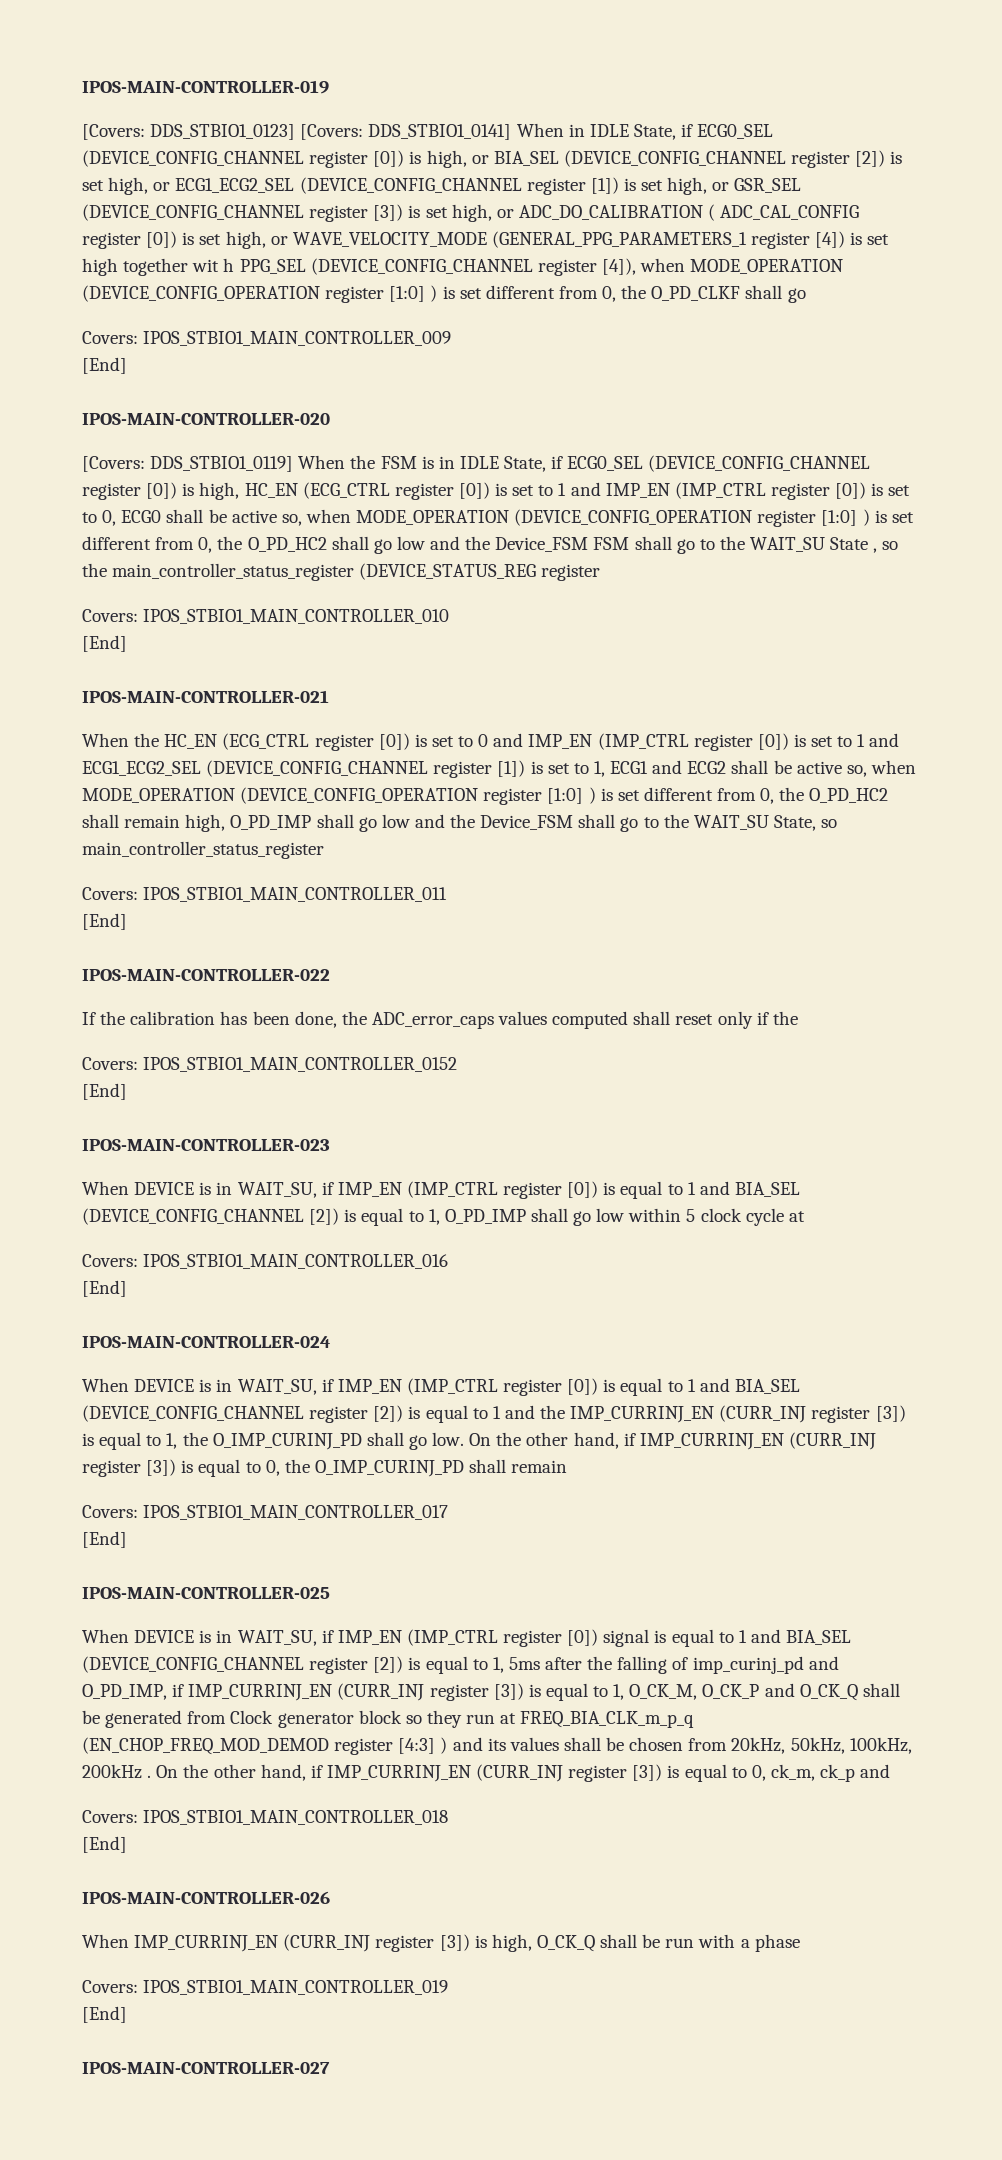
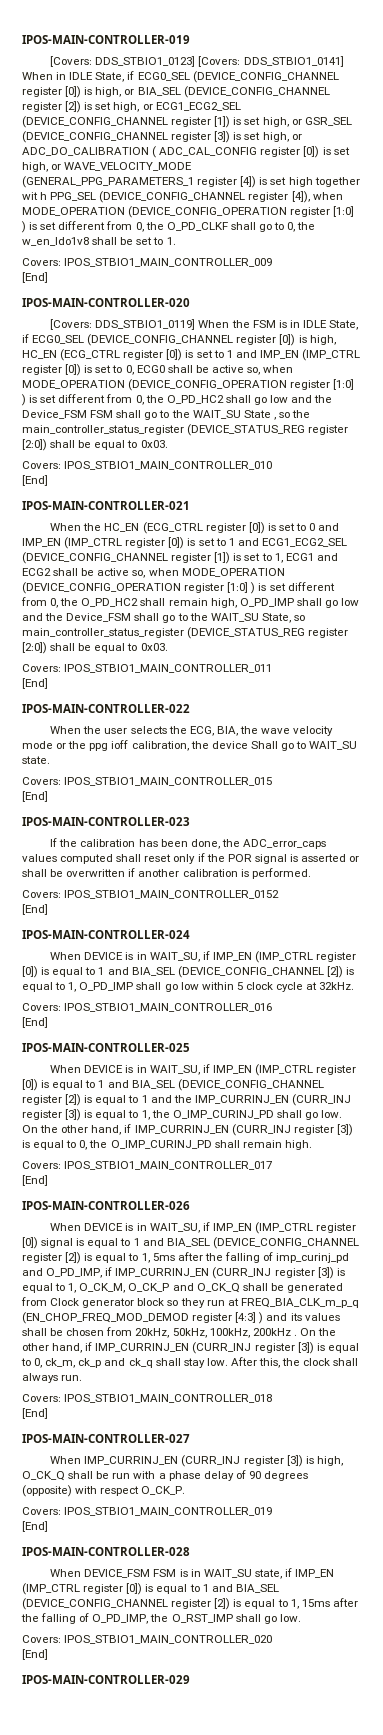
- DDS_STBIO1_0141] When in IDLE State, if ECG0_SEL (DEVICE_CONFIG_CHANNEL register [0]) is high, or BIA_SEL (DEVICE_CONFIG_CHANNEL register [2]) is set high, or ECG1_ECG2_SEL (DEVICE_CONFIG_CHANNEL register [1]) is set high, or GSR_SEL (DEVICE_CONFIG_CHANNEL register [3]) is set high, or ADC_DO_CALIBRATION ( ADC_CAL_CONFIG register [0]) is set high, or WAVE_VELOCITY_MODE (GENERAL_PPG_PARAMETERS_1 register [4]) is set high together wit h PPG_SEL (DEVICE_CONFIG_CHANNEL register [4]), when MODE_OPERATION (DEVICE_CONFIG_OPERATION register [1:0] ) is set different from 0, the O_PD_CLKF shall go
+ DDS_STBIO1_0141] When in IDLE State, if ECG0_SEL (DEVICE_CONFIG_CHANNEL register [0]) is high, or BIA_SEL (DEVICE_CONFIG_CHANNEL register [2]) is set high, or ECG1_ECG2_SEL (DEVICE_CONFIG_CHANNEL register [1]) is set high, or GSR_SEL (DEVICE_CONFIG_CHANNEL register [3]) is set high, or ADC_DO_CALIBRATION ( ADC_CAL_CONFIG register [0]) is set high, or WAVE_VELOCITY_MODE (GENERAL_PPG_PARAMETERS_1 register [4]) is set high together wit h PPG_SEL (DEVICE_CONFIG_CHANNEL register [4]), when MODE_OPERATION (DEVICE_CONFIG_OPERATION register [1:0] ) is set different from 0, the O_PD_CLKF shall go to 0, the w_en_ldo1v8 shall be set to 1.
- DDS_STBIO1_0119] When the FSM is in IDLE State, if ECG0_SEL (DEVICE_CONFIG_CHANNEL register [0]) is high, HC_EN (ECG_CTRL register [0]) is set to 1 and IMP_EN (IMP_CTRL register [0]) is set to 0, ECG0 shall be active so, when MODE_OPERATION (DEVICE_CONFIG_OPERATION register [1:0] ) is set different from 0, the O_PD_HC2 shall go low and the Device_FSM FSM shall go to the WAIT_SU State , so the main_controller_status_register (DEVICE_STATUS_REG register
+ DDS_STBIO1_0119] When the FSM is in IDLE State, if ECG0_SEL (DEVICE_CONFIG_CHANNEL register [0]) is high, HC_EN (ECG_CTRL register [0]) is set to 1 and IMP_EN (IMP_CTRL register [0]) is set to 0, ECG0 shall be active so, when MODE_OPERATION (DEVICE_CONFIG_OPERATION register [1:0] ) is set different from 0, the O_PD_HC2 shall go low and the Device_FSM FSM shall go to the WAIT_SU State , so the main_controller_status_register (DEVICE_STATUS_REG register [2:0]) shall be equal to 0x03.
- When the HC_EN (ECG_CTRL register [0]) is set to 0 and IMP_EN (IMP_CTRL register [0]) is set to 1 and ECG1_ECG2_SEL (DEVICE_CONFIG_CHANNEL register [1]) is set to 1, ECG1 and ECG2 shall be active so, when MODE_OPERATION (DEVICE_CONFIG_OPERATION register [1:0] ) is set different from 0, the O_PD_HC2 shall remain high, O_PD_IMP shall go low and the Device_FSM shall go to the WAIT_SU State, so main_controller_status_register
+ When the HC_EN (ECG_CTRL register [0]) is set to 0 and IMP_EN (IMP_CTRL register [0]) is set to 1 and ECG1_ECG2_SEL (DEVICE_CONFIG_CHANNEL register [1]) is set to 1, ECG1 and ECG2 shall be active so, when MODE_OPERATION (DEVICE_CONFIG_OPERATION register [1:0] ) is set different from 0, the O_PD_HC2 shall remain high, O_PD_IMP shall go low and the Device_FSM shall go to the WAIT_SU State, so main_controller_status_register (DEVICE_STATUS_REG register [2:0]) shall be equal to 0x03.
  Covers: IPOS_STBIO1_MAIN_CONTROLLER_011
  [End]
  IPOS-MAIN-CONTROLLER-022
+ When the user selects the ECG, BIA, the wave velocity mode or the ppg ioff calibration, the device Shall go to WAIT_SU state.
+ Covers: IPOS_STBIO1_MAIN_CONTROLLER_015
+ [End]
+ IPOS-MAIN-CONTROLLER-023
- If the calibration has been done, the ADC_error_caps values computed shall reset only if the
+ If the calibration has been done, the ADC_error_caps values computed shall reset only if the POR signal is asserted or shall be overwritten if another calibration is performed.
- IPOS-MAIN-CONTROLLER-023
+ IPOS-MAIN-CONTROLLER-024
- When DEVICE is in WAIT_SU, if IMP_EN (IMP_CTRL register [0]) is equal to 1 and BIA_SEL (DEVICE_CONFIG_CHANNEL [2]) is equal to 1, O_PD_IMP shall go low within 5 clock cycle at
+ When DEVICE is in WAIT_SU, if IMP_EN (IMP_CTRL register [0]) is equal to 1 and BIA_SEL (DEVICE_CONFIG_CHANNEL [2]) is equal to 1, O_PD_IMP shall go low within 5 clock cycle at 32kHz.
- IPOS-MAIN-CONTROLLER-024
+ IPOS-MAIN-CONTROLLER-025
- On the other hand, if IMP_CURRINJ_EN (CURR_INJ register [3]) is equal to 0, the O_IMP_CURINJ_PD shall remain
+ On the other hand, if IMP_CURRINJ_EN (CURR_INJ register [3]) is equal to 0, the O_IMP_CURINJ_PD shall remain high.
- IPOS-MAIN-CONTROLLER-025
+ IPOS-MAIN-CONTROLLER-026
- On the other hand, if IMP_CURRINJ_EN (CURR_INJ register [3]) is equal to 0, ck_m, ck_p and
+ On the other hand, if IMP_CURRINJ_EN (CURR_INJ register [3]) is equal to 0, ck_m, ck_p and ck_q shall stay low. After this, the clock shall always run.
- IPOS-MAIN-CONTROLLER-026
+ IPOS-MAIN-CONTROLLER-027
- When IMP_CURRINJ_EN (CURR_INJ register [3]) is high, O_CK_Q shall be run with a phase
+ When IMP_CURRINJ_EN (CURR_INJ register [3]) is high, O_CK_Q shall be run with a phase delay of 90 degrees (opposite) with respect O_CK_P.
  Covers: IPOS_STBIO1_MAIN_CONTROLLER_019
  [End]
- IPOS-MAIN-CONTROLLER-027
+ IPOS-MAIN-CONTROLLER-028
+ When DEVICE_FSM FSM is in WAIT_SU state, if IMP_EN (IMP_CTRL register [0]) is equal to 1 and BIA_SEL (DEVICE_CONFIG_CHANNEL register [2]) is equal to 1, 15ms after the falling of O_PD_IMP, the O_RST_IMP shall go low.
+ Covers: IPOS_STBIO1_MAIN_CONTROLLER_020
+ [End]
+ IPOS-MAIN-CONTROLLER-029

